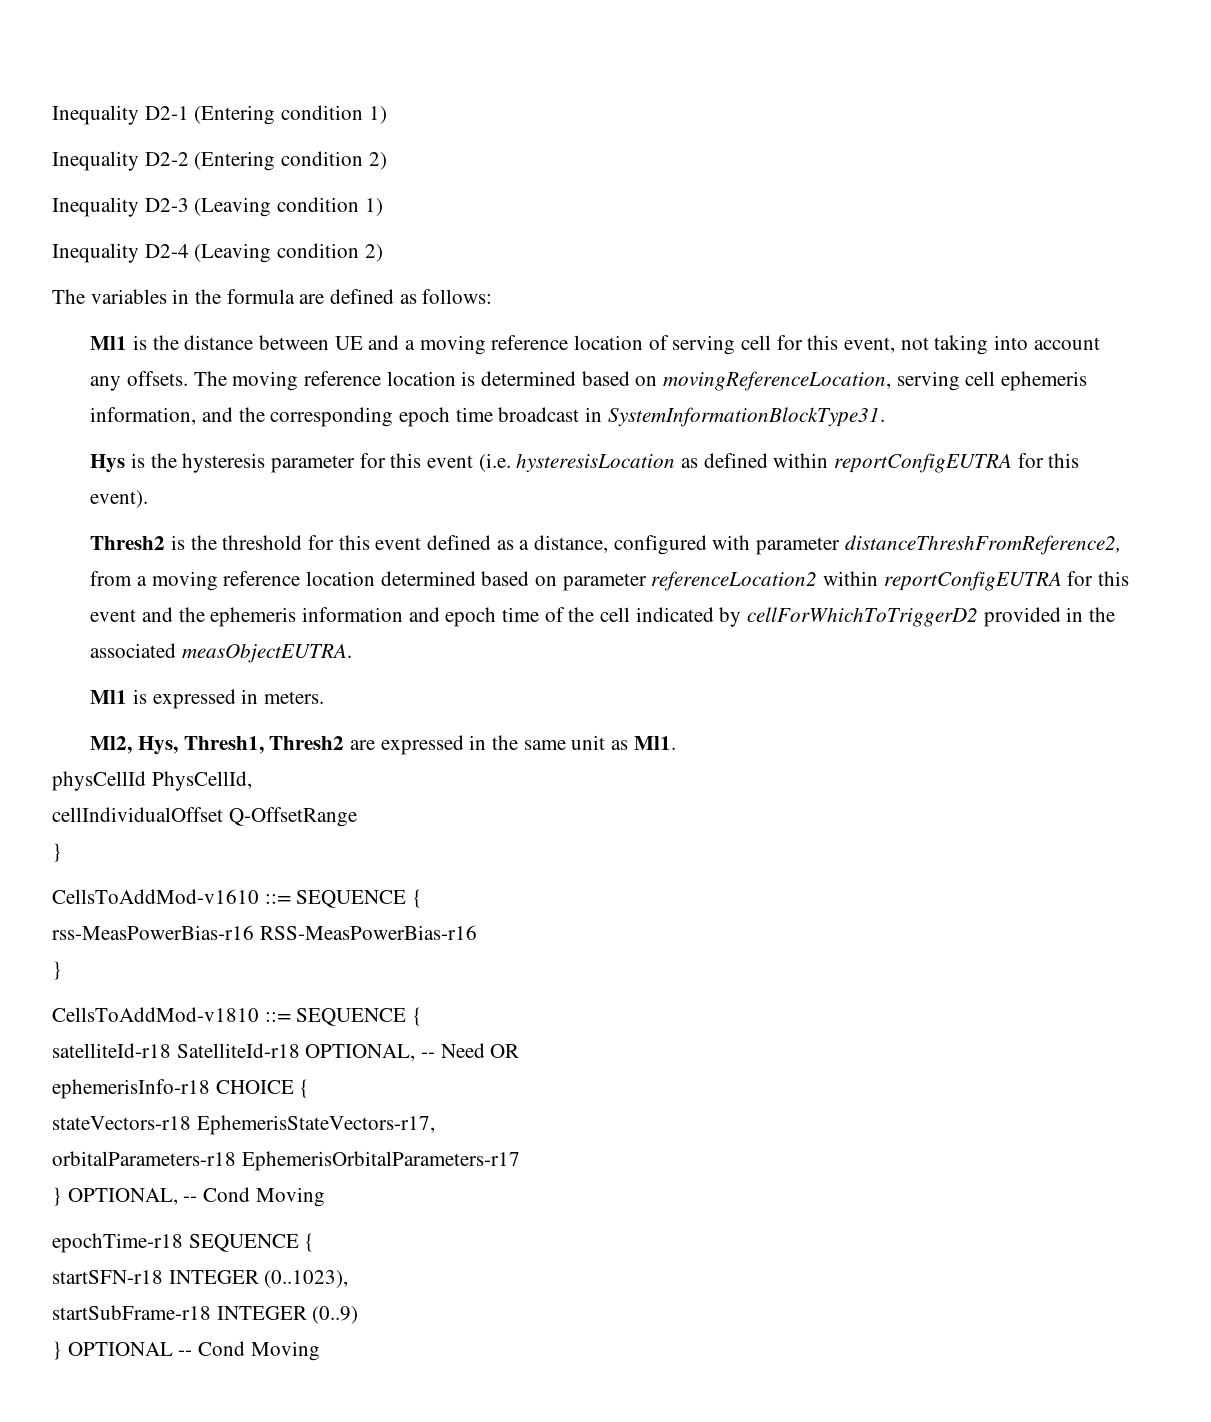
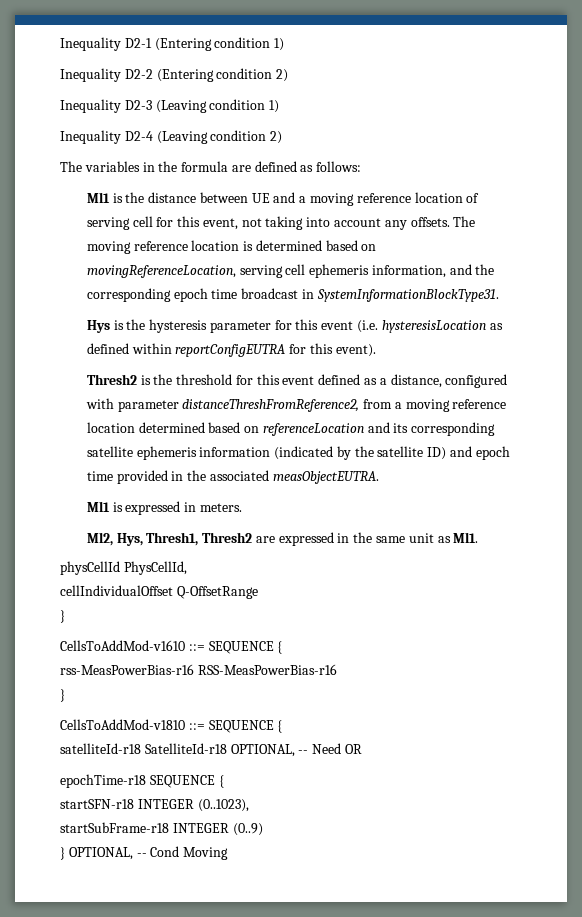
- Thresh2 is the threshold for this event defined as a distance, configured with parameter distanceThreshFromReference2, from a moving reference location determined based on parameter referenceLocation2 within reportConfigEUTRA for this event and the ephemeris information and epoch time of the cell indicated by cellForWhichToTriggerD2 provided in the associated measObjectEUTRA.
+ Thresh2 is the threshold for this event defined as a distance, configured with parameter distanceThreshFromReference2, from a moving reference location determined based on referenceLocation and its corresponding satellite ephemeris information (indicated by the satellite ID) and epoch time provided in the associated measObjectEUTRA.
- ephemerisInfo-r18 CHOICE {
- stateVectors-r18 EphemerisStateVectors-r17,
- orbitalParameters-r18 EphemerisOrbitalParameters-r17
- } OPTIONAL, -- Cond Moving
- } OPTIONAL -- Cond Moving
+ } OPTIONAL, -- Cond Moving

